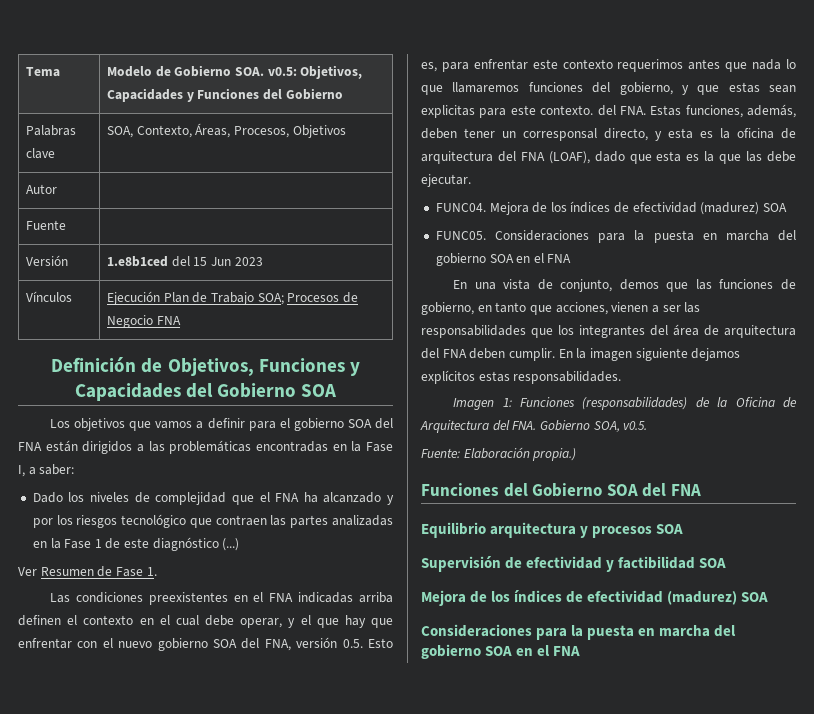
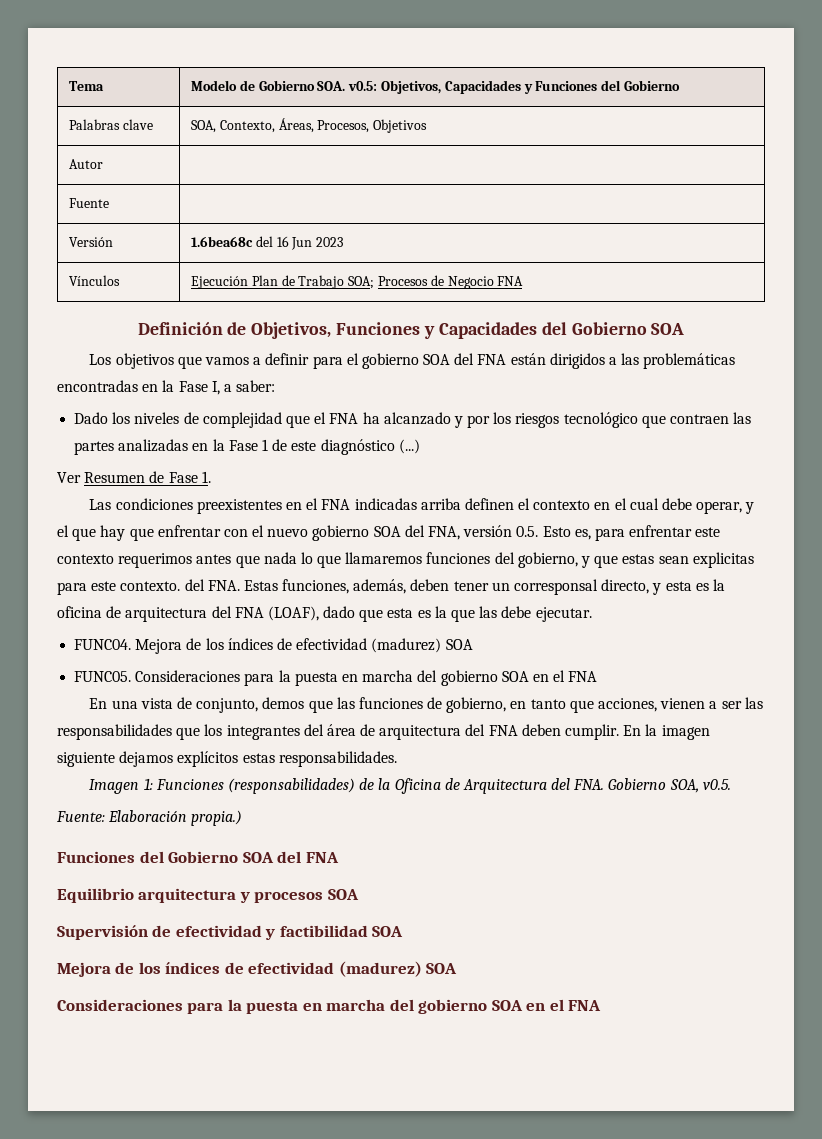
- Versión | 1.e8b1ced del 15 Jun 2023
+ Versión | 1.6bea68c del 16 Jun 2023

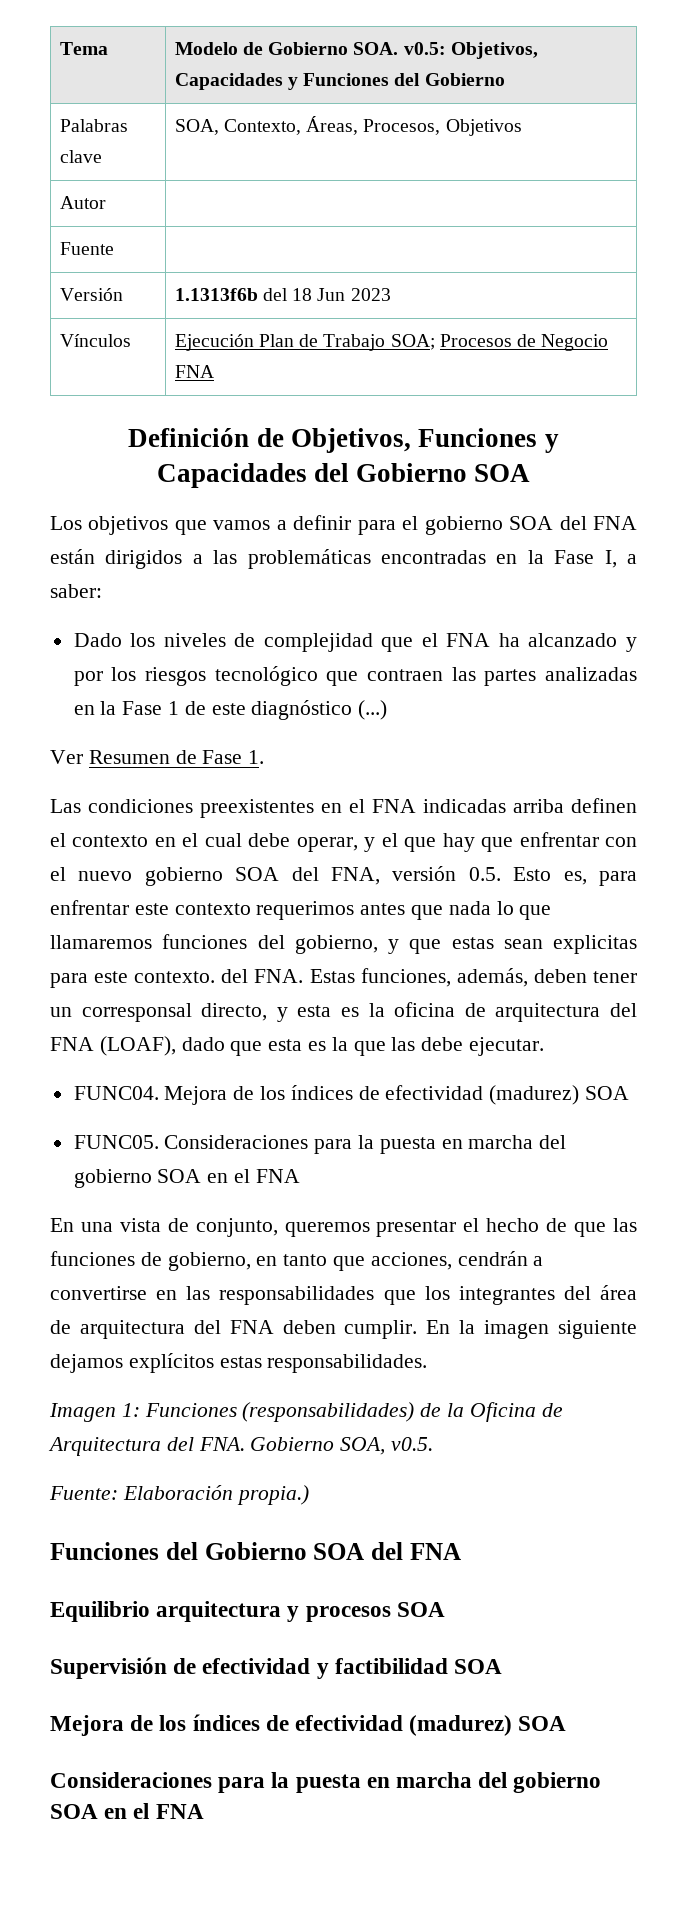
- Versión | 1.6bea68c del 16 Jun 2023
+ Versión | 1.1313f6b del 18 Jun 2023
- En una vista de conjunto, demos que las funciones de gobierno, en tanto que acciones, vienen a ser las responsabilidades que los integrantes del área de arquitectura del FNA deben cumplir.
+ En una vista de conjunto, queremos presentar el hecho de que las funciones de gobierno, en tanto que acciones, cendrán a convertirse en las responsabilidades que los integrantes del área de arquitectura del FNA deben cumplir.

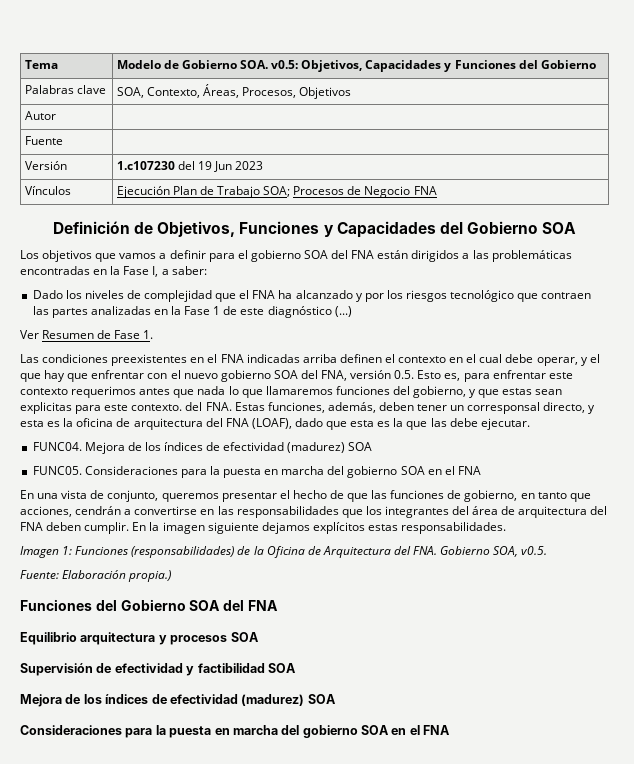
- Versión | 1.1313f6b del 18 Jun 2023
+ Versión | 1.c107230 del 19 Jun 2023

